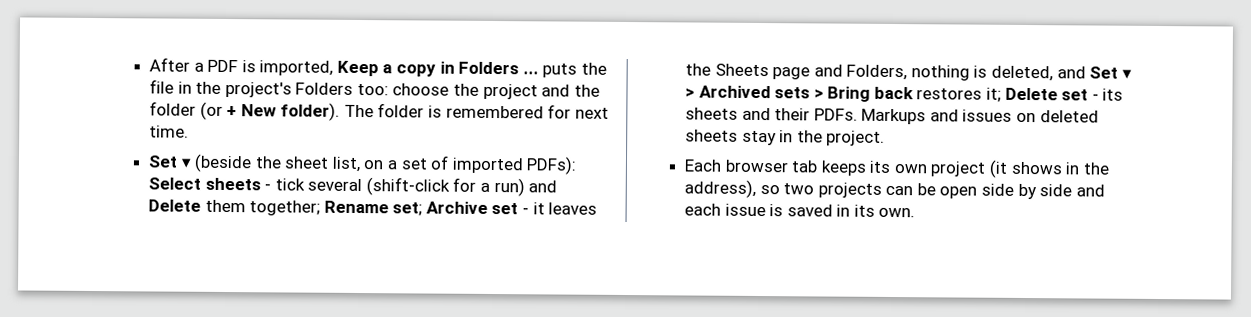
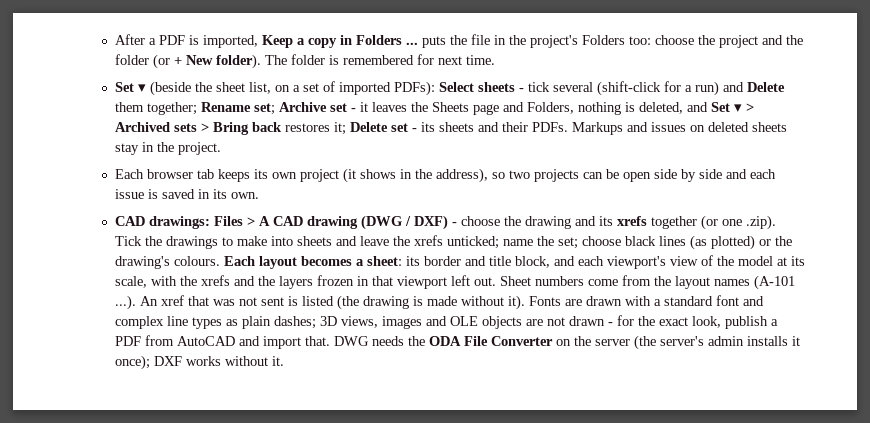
+ CAD drawings: Files > A CAD drawing (DWG / DXF) - choose the drawing and its xrefs together (or one .zip). Tick the drawings to make into sheets and leave the xrefs unticked; name the set; choose black lines (as plotted) or the drawing's colours. Each layout becomes a sheet: its border and title block, and each viewport's view of the model at its scale, with the xrefs and the layers frozen in that viewport left out. Sheet numbers come from the layout names (A-101 ...). An xref that was not sent is listed (the drawing is made without it). Fonts are drawn with a standard font and complex line types as plain dashes; 3D views, images and OLE objects are not drawn - for the exact look, publish a PDF from AutoCAD and import that. DWG needs the ODA File Converter on the server (the server's admin installs it once); DXF works without it.

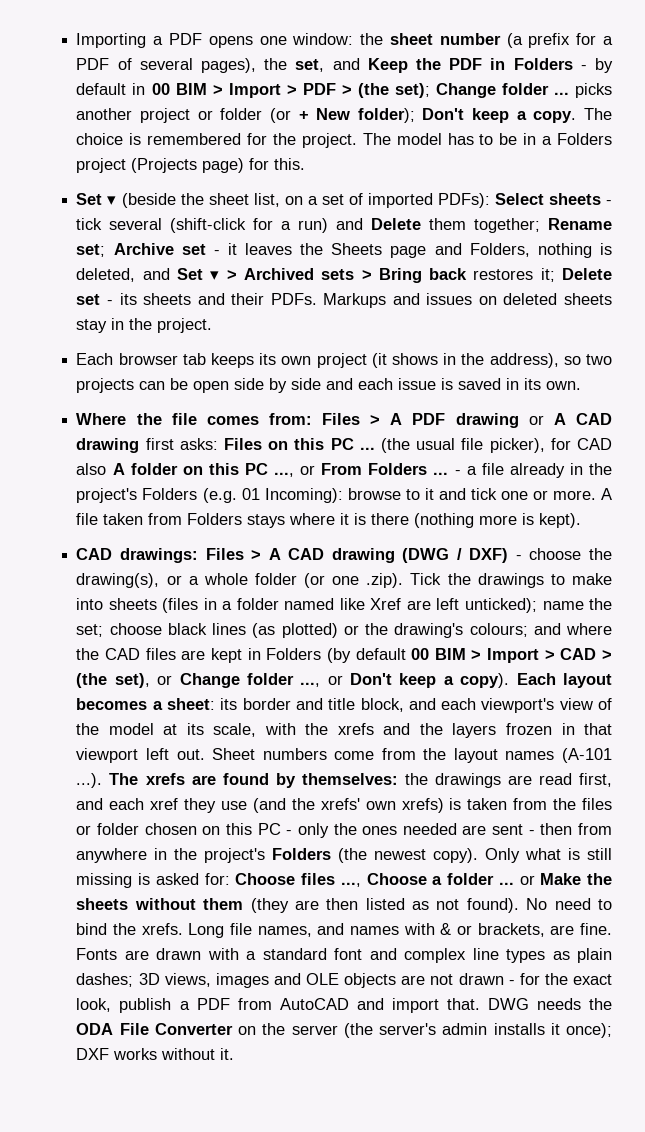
- After a PDF is imported, Keep a copy in Folders ... puts the file in the project's Folders too: choose the project and the folder (or + New folder). The folder is remembered for next time.
+ Importing a PDF opens one window: the sheet number (a prefix for a PDF of several pages), the set, and Keep the PDF in Folders - by default in 00 BIM > Import > PDF > (the set); Change folder ... picks another project or folder (or + New folder); Don't keep a copy. The choice is remembered for the project. The model has to be in a Folders project (Projects page) for this.
+ Where the file comes from: Files > A PDF drawing or A CAD drawing first asks: Files on this PC ... (the usual file picker), for CAD also A folder on this PC ..., or From Folders ... - a file already in the project's Folders (e.g. 01 Incoming): browse to it and tick one or more. A file taken from Folders stays where it is there (nothing more is kept).
- CAD drawings: Files > A CAD drawing (DWG / DXF) - choose the drawing and its xrefs together (or one .zip). Tick the drawings to make into sheets and leave the xrefs unticked; name the set; choose black lines (as plotted) or the drawing's colours.
+ CAD drawings: Files > A CAD drawing (DWG / DXF) - choose the drawing(s), or a whole folder (or one .zip). Tick the drawings to make into sheets (files in a folder named like Xref are left unticked); name the set; choose black lines (as plotted) or the drawing's colours; and where the CAD files are kept in Folders (by default 00 BIM > Import > CAD > (the set), or Change folder ..., or Don't keep a copy).
- Sheet numbers come from the layout names (A-101 ...). An xref that was not sent is listed (the drawing is made without it).
+ Sheet numbers come from the layout names (A-101 ...). The xrefs are found by themselves: the drawings are read first, and each xref they use (and the xrefs' own xrefs) is taken from the files or folder chosen on this PC - only the ones needed are sent - then from anywhere in the project's Folders (the newest copy). Only what is still missing is asked for: Choose files ..., Choose a folder ... or Make the sheets without them (they are then listed as not found). No need to bind the xrefs. Long file names, and names with & or brackets, are fine.

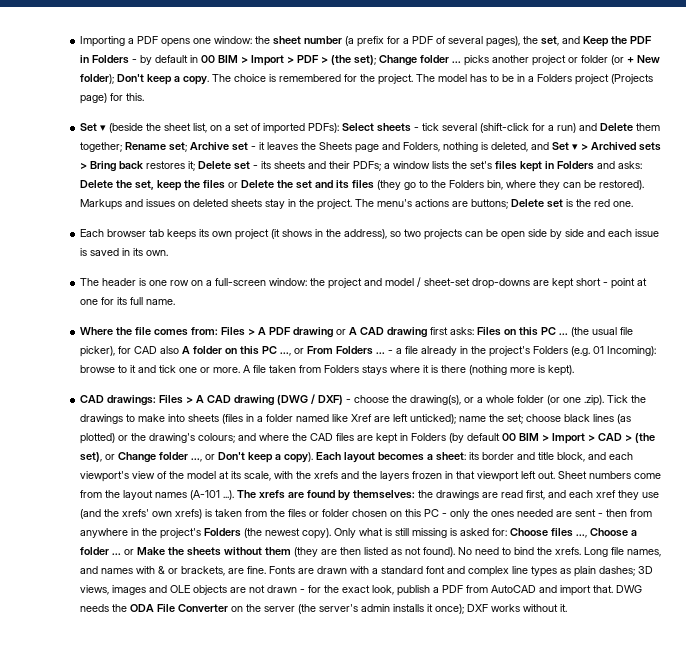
- Set ▾ (beside the sheet list, on a set of imported PDFs): Select sheets - tick several (shift-click for a run) and Delete them together; Rename set; Archive set - it leaves the Sheets page and Folders, nothing is deleted, and Set ▾ > Archived sets > Bring back restores it; Delete set - its sheets and their PDFs.
+ Set ▾ (beside the sheet list, on a set of imported PDFs): Select sheets - tick several (shift-click for a run) and Delete them together; Rename set; Archive set - it leaves the Sheets page and Folders, nothing is deleted, and Set ▾ > Archived sets > Bring back restores it; Delete set - its sheets and their PDFs; a window lists the set's files kept in Folders and asks: Delete the set, keep the files or Delete the set and its files (they go to the Folders bin, where they can be restored).
+ The menu's actions are buttons; Delete set is the red one.
+ The header is one row on a full-screen window: the project and model / sheet-set drop-downs are kept short - point at one for its full name.

